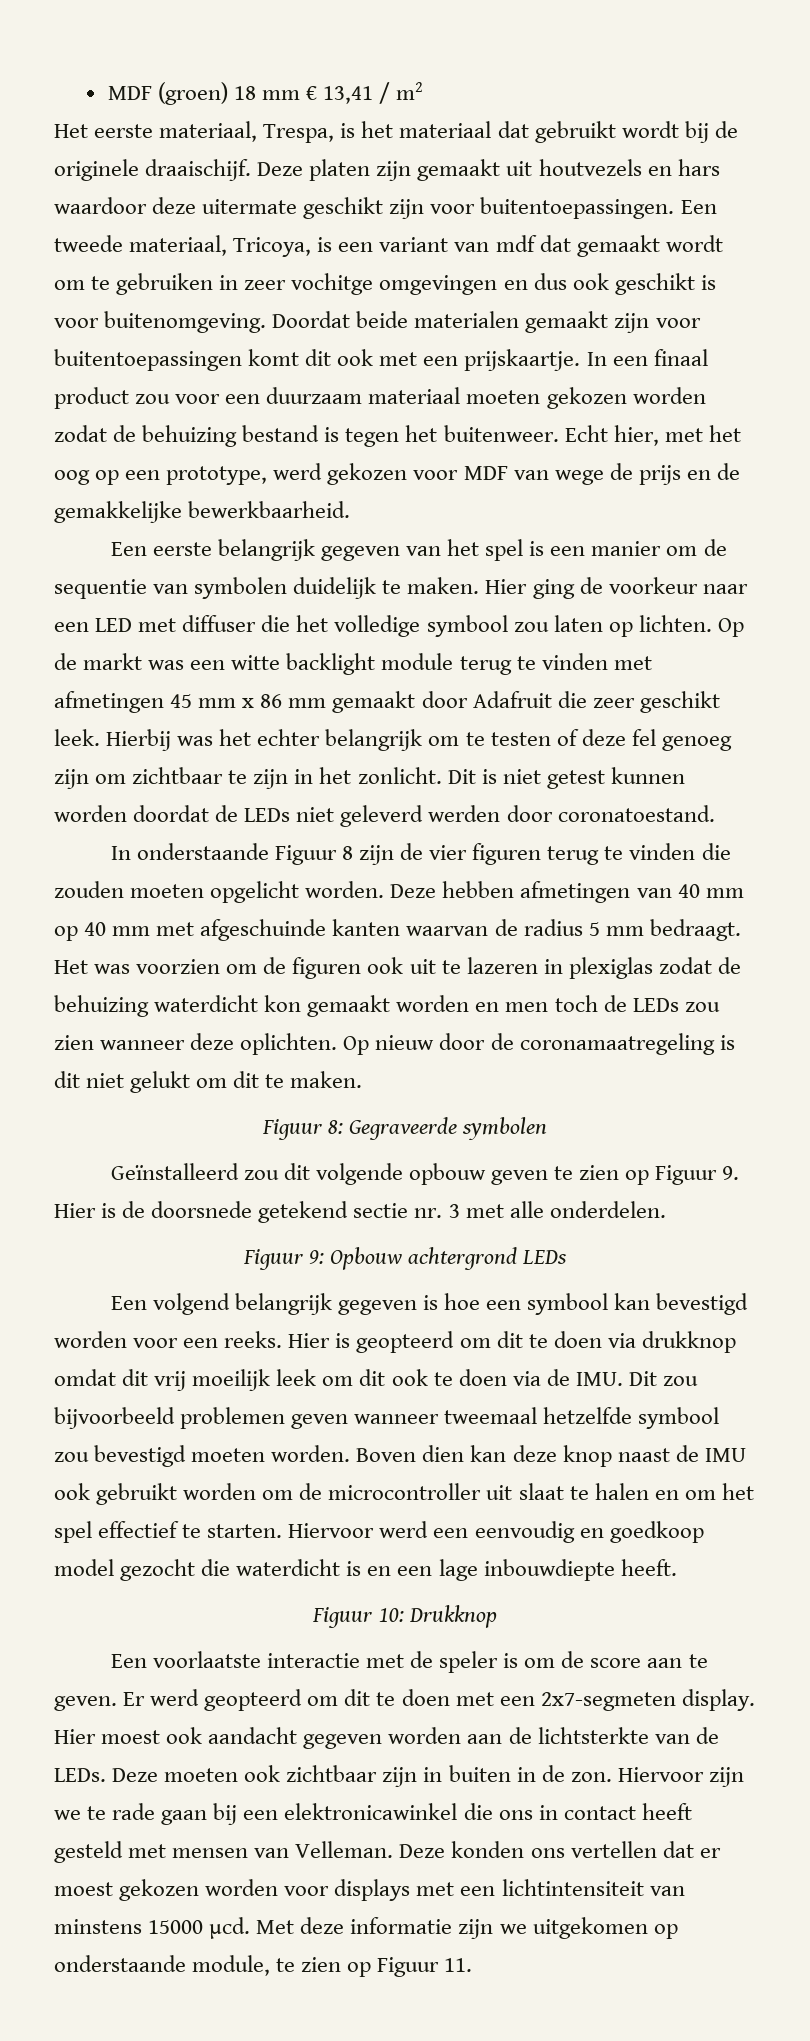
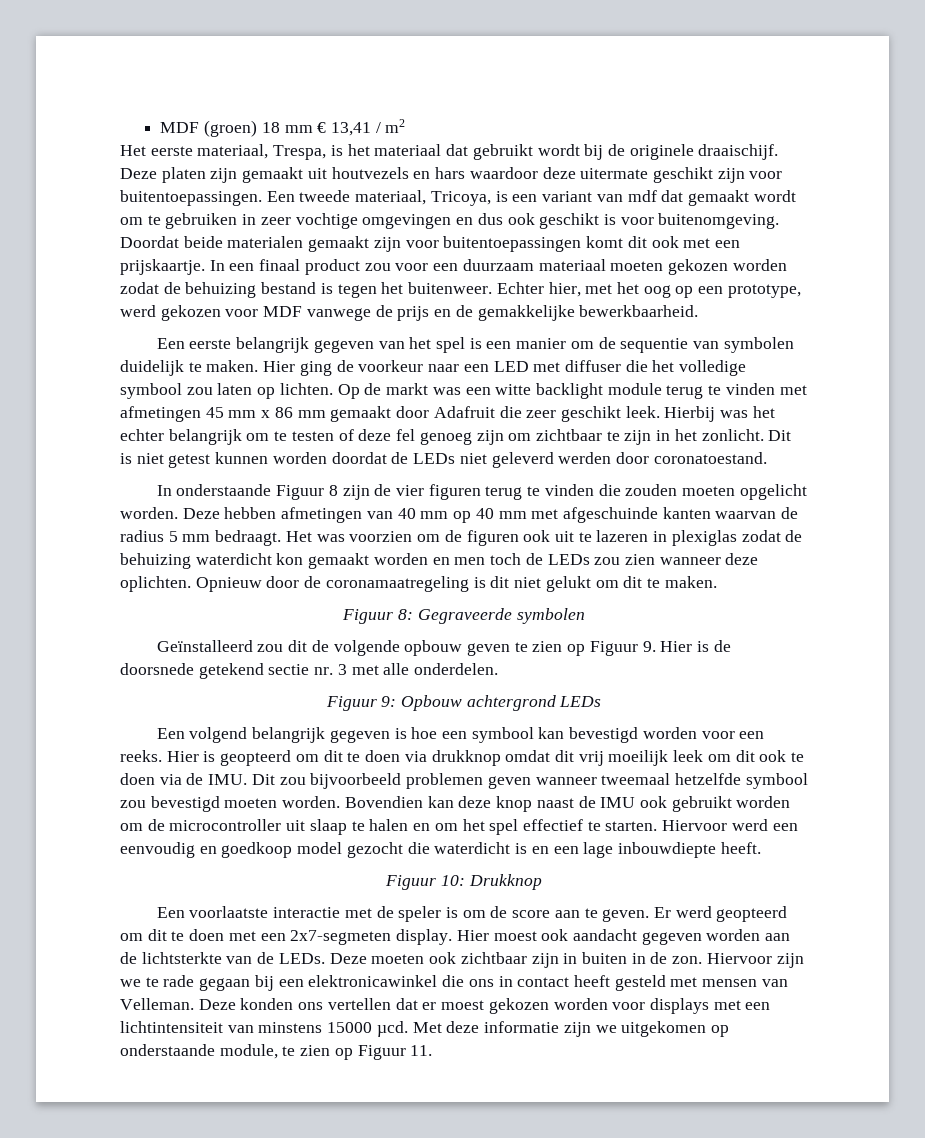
- Een tweede materiaal, Tricoya, is een variant van mdf dat gemaakt wordt om te gebruiken in zeer vochitge omgevingen en dus ook geschikt is voor buitenomgeving.
+ Een tweede materiaal, Tricoya, is een variant van mdf dat gemaakt wordt om te gebruiken in zeer vochtige omgevingen en dus ook geschikt is voor buitenomgeving.
- Echt hier, met het oog op een prototype, werd gekozen voor MDF van wege de prijs en de gemakkelijke bewerkbaarheid.
+ Echter hier, met het oog op een prototype, werd gekozen voor MDF vanwege de prijs en de gemakkelijke bewerkbaarheid.
- Op nieuw door de coronamaatregeling is dit niet gelukt om dit te maken.
+ Opnieuw door de coronamaatregeling is dit niet gelukt om dit te maken.
- Geïnstalleerd zou dit volgende opbouw geven te zien op Figuur 9. Hier is de doorsnede getekend sectie nr. 3 met alle onderdelen.
+ Geïnstalleerd zou dit de volgende opbouw geven te zien op Figuur 9. Hier is de doorsnede getekend sectie nr. 3 met alle onderdelen.
- Boven dien kan deze knop naast de IMU ook gebruikt worden om de microcontroller uit slaat te halen en om het spel effectief te starten.
+ Bovendien kan deze knop naast de IMU ook gebruikt worden om de microcontroller uit slaap te halen en om het spel effectief te starten.
- Hiervoor zijn we te rade gaan bij een elektronicawinkel die ons in contact heeft gesteld met mensen van Velleman.
+ Hiervoor zijn we te rade gegaan bij een elektronicawinkel die ons in contact heeft gesteld met mensen van Velleman.

